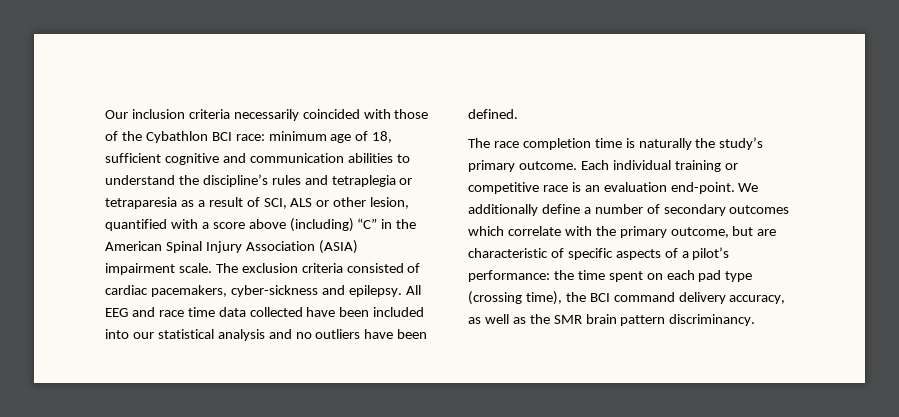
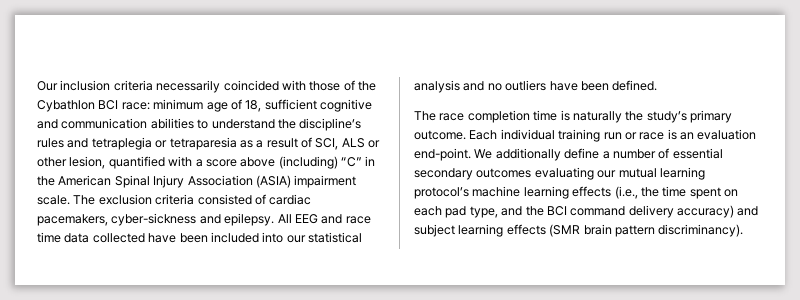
- Each individual training or competitive race is an evaluation end-point.
+ Each individual training run or race is an evaluation end-point.
- We additionally define a number of secondary outcomes which correlate with the primary outcome, but are characteristic of specific aspects of a pilot’s performance: the time spent on each pad type (crossing time), the BCI command delivery accuracy, as well as the SMR brain pattern discriminancy.
+ We additionally define a number of essential secondary outcomes evaluating our mutual learning protocol’s machine learning effects (i.e., the time spent on each pad type, and the BCI command delivery accuracy) and subject learning effects (SMR brain pattern discriminancy).

